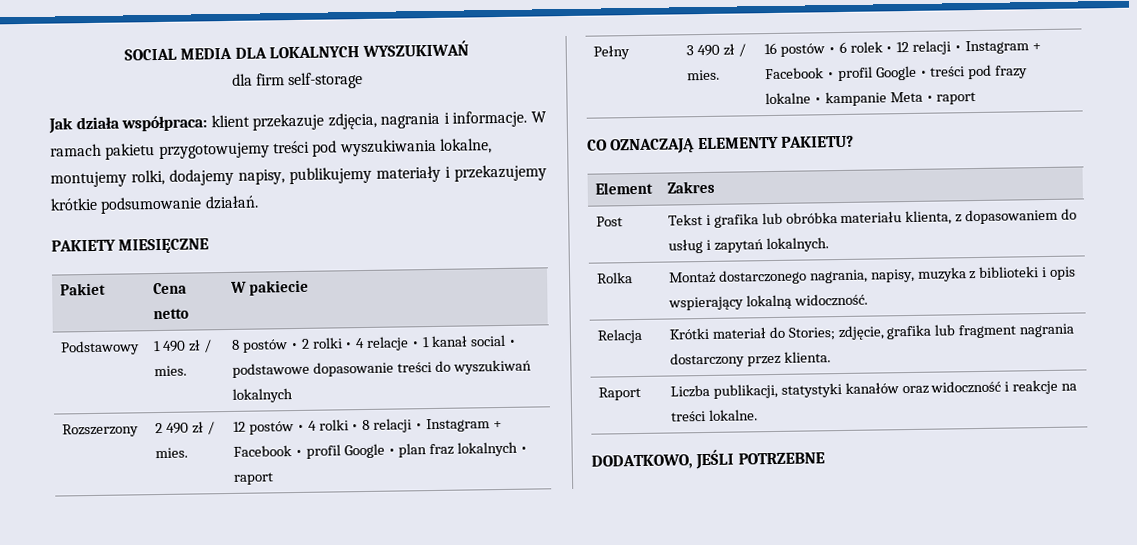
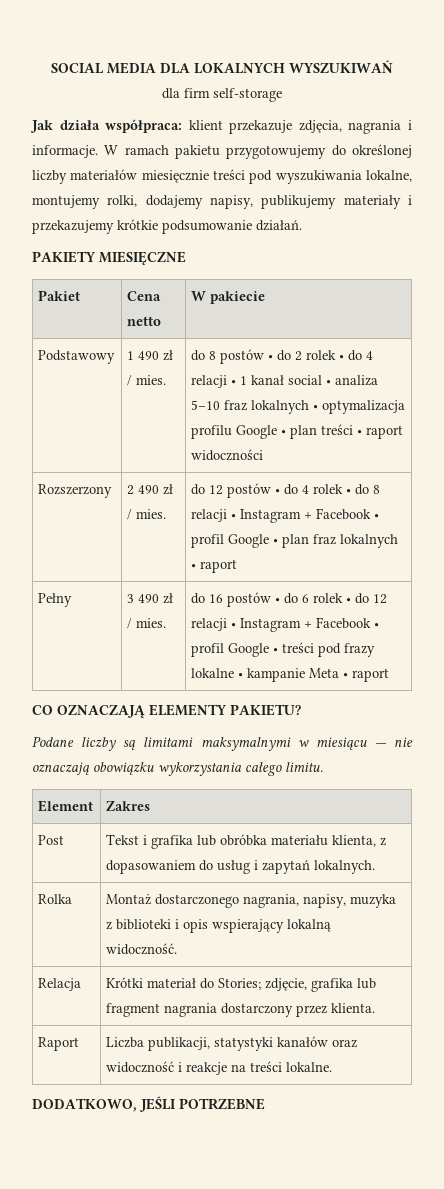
- W ramach pakietu przygotowujemy treści pod wyszukiwania lokalne, montujemy rolki, dodajemy napisy, publikujemy materiały i przekazujemy krótkie podsumowanie działań.
+ W ramach pakietu przygotowujemy do określonej liczby materiałów miesięcznie treści pod wyszukiwania lokalne, montujemy rolki, dodajemy napisy, publikujemy materiały i przekazujemy krótkie podsumowanie działań.
- Podstawowy | 1 490 zł / mies. | 8 postów • 2 rolki • 4 relacje • 1 kanał social • podstawowe dopasowanie treści do wyszukiwań lokalnych
+ Podstawowy | 1 490 zł / mies. | do 8 postów • do 2 rolek • do 4 relacji • 1 kanał social • analiza 5–10 fraz lokalnych • optymalizacja profilu Google • plan treści • raport widoczności
- Rozszerzony | 2 490 zł / mies. | 12 postów • 4 rolki • 8 relacji • Instagram + Facebook • profil Google • plan fraz lokalnych • raport
+ Rozszerzony | 2 490 zł / mies. | do 12 postów • do 4 rolek • do 8 relacji • Instagram + Facebook • profil Google • plan fraz lokalnych • raport
- Pełny | 3 490 zł / mies. | 16 postów • 6 rolek • 12 relacji • Instagram + Facebook • profil Google • treści pod frazy lokalne • kampanie Meta • raport
+ Pełny | 3 490 zł / mies. | do 16 postów • do 6 rolek • do 12 relacji • Instagram + Facebook • profil Google • treści pod frazy lokalne • kampanie Meta • raport
+ Podane liczby są limitami maksymalnymi w miesiącu — nie oznaczają obowiązku wykorzystania całego limitu.

